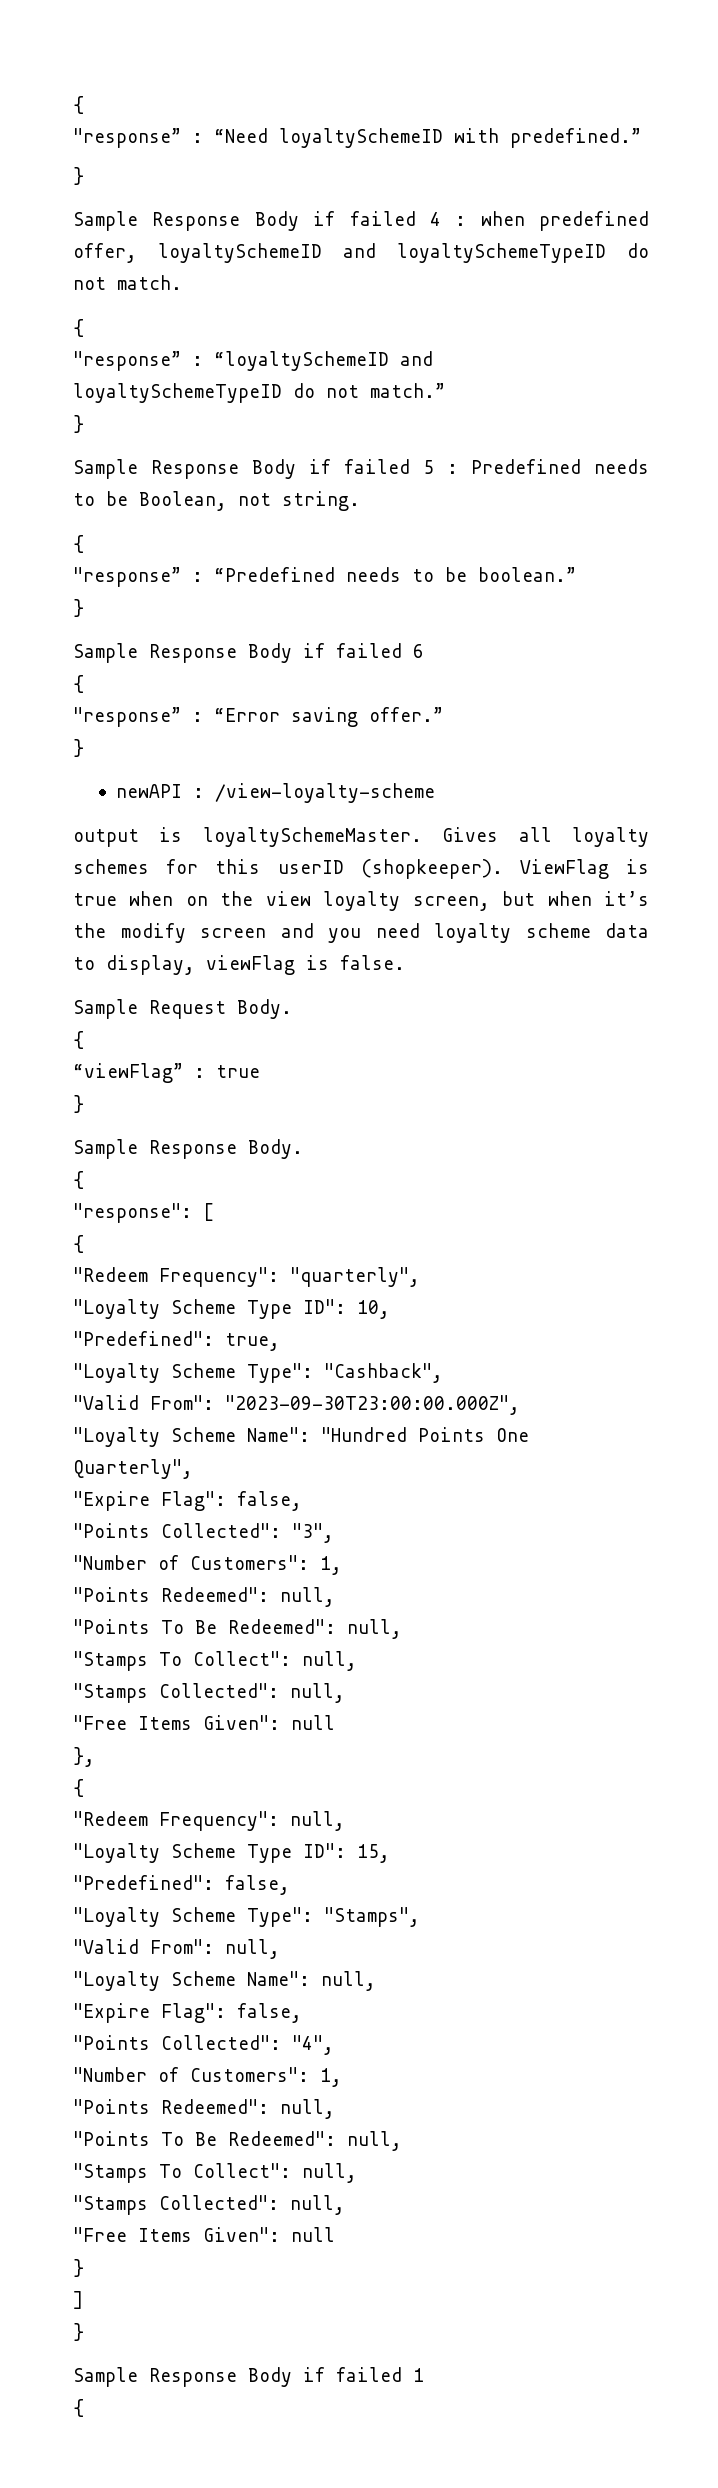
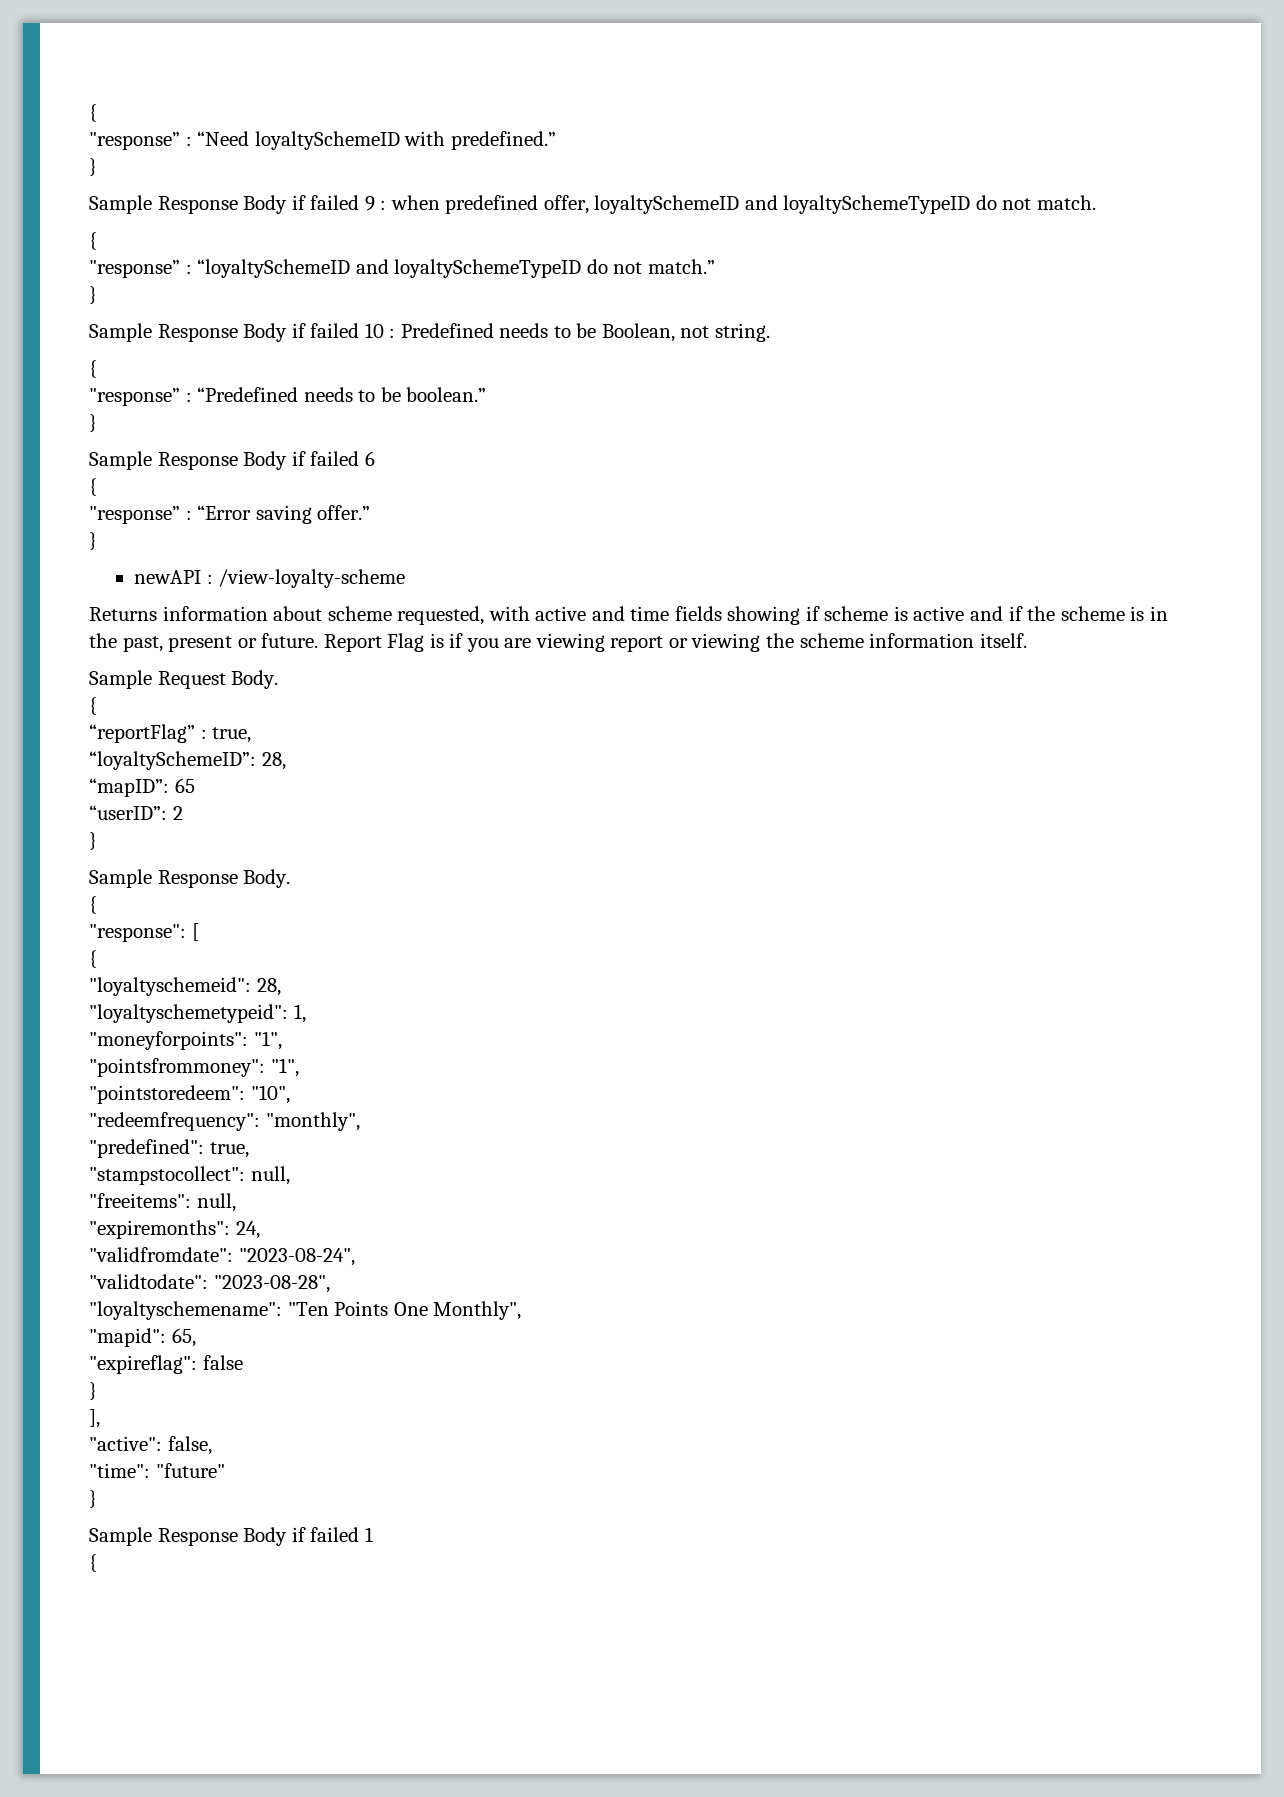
- Sample Response Body if failed 4 : when predefined offer, loyaltySchemeID and loyaltySchemeTypeID do not match.
+ Sample Response Body if failed 9 : when predefined offer, loyaltySchemeID and loyaltySchemeTypeID do not match.
- Sample Response Body if failed 5 : Predefined needs to be Boolean, not string.
+ Sample Response Body if failed 10 : Predefined needs to be Boolean, not string.
- output is loyaltySchemeMaster. Gives all loyalty schemes for this userID (shopkeeper). ViewFlag is true when on the view loyalty screen, but when it’s the modify screen and you need loyalty scheme data to display, viewFlag is false.
+ Returns information about scheme requested, with active and time fields showing if scheme is active and if the scheme is in the past, present or future. Report Flag is if you are viewing report or viewing the scheme information itself.
  Sample Request Body.
  {
- “viewFlag” : true
+ “reportFlag” : true,
+ “loyaltySchemeID”: 28,
+ “mapID”: 65
+ “userID”: 2
- "Redeem Frequency": "quarterly",
- "Loyalty Scheme Type ID": 10,
- "Predefined": true,
- "Loyalty Scheme Type": "Cashback",
- "Valid From": "2023-09-30T23:00:00.000Z",
- "Loyalty Scheme Name": "Hundred Points One Quarterly",
- "Expire Flag": false,
- "Points Collected": "3",
- "Number of Customers": 1,
- "Points Redeemed": null,
- "Points To Be Redeemed": null,
- "Stamps To Collect": null,
- "Stamps Collected": null,
- "Free Items Given": null
- },
- {
- "Redeem Frequency": null,
- "Loyalty Scheme Type ID": 15,
- "Predefined": false,
- "Loyalty Scheme Type": "Stamps",
- "Valid From": null,
- "Loyalty Scheme Name": null,
- "Expire Flag": false,
- "Points Collected": "4",
- "Number of Customers": 1,
- "Points Redeemed": null,
- "Points To Be Redeemed": null,
- "Stamps To Collect": null,
- "Stamps Collected": null,
- "Free Items Given": null
+ "loyaltyschemeid": 28,
+ "loyaltyschemetypeid": 1,
+ "moneyforpoints": "1",
+ "pointsfrommoney": "1",
+ "pointstoredeem": "10",
+ "redeemfrequency": "monthly",
+ "predefined": true,
+ "stampstocollect": null,
+ "freeitems": null,
+ "expiremonths": 24,
+ "validfromdate": "2023-08-24",
+ "validtodate": "2023-08-28",
+ "loyaltyschemename": "Ten Points One Monthly",
+ "mapid": 65,
+ "expireflag": false
  }
- ]
+ ],
+ "active": false,
+ "time": "future"

